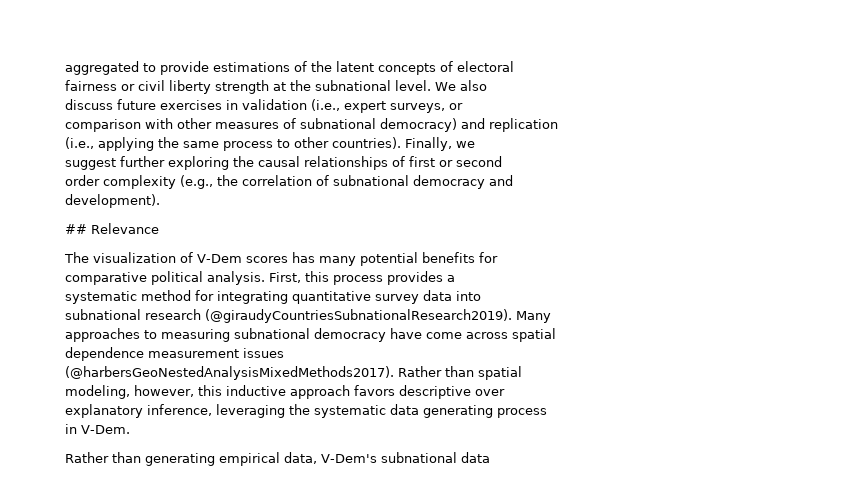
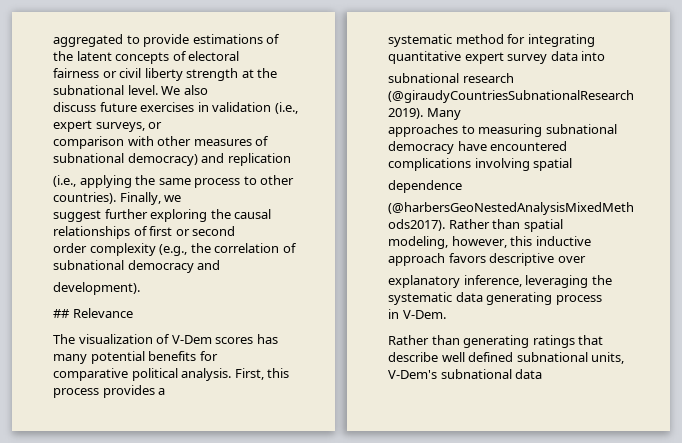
- systematic method for integrating quantitative survey data into
+ systematic method for integrating quantitative expert survey data into
- approaches to measuring subnational democracy have come across spatial
+ approaches to measuring subnational democracy have encountered complications involving spatial
- dependence measurement issues
+ dependence
- Rather than generating empirical data, V-Dem's subnational data
+ Rather than generating ratings that describe well defined subnational units, V-Dem's subnational data

